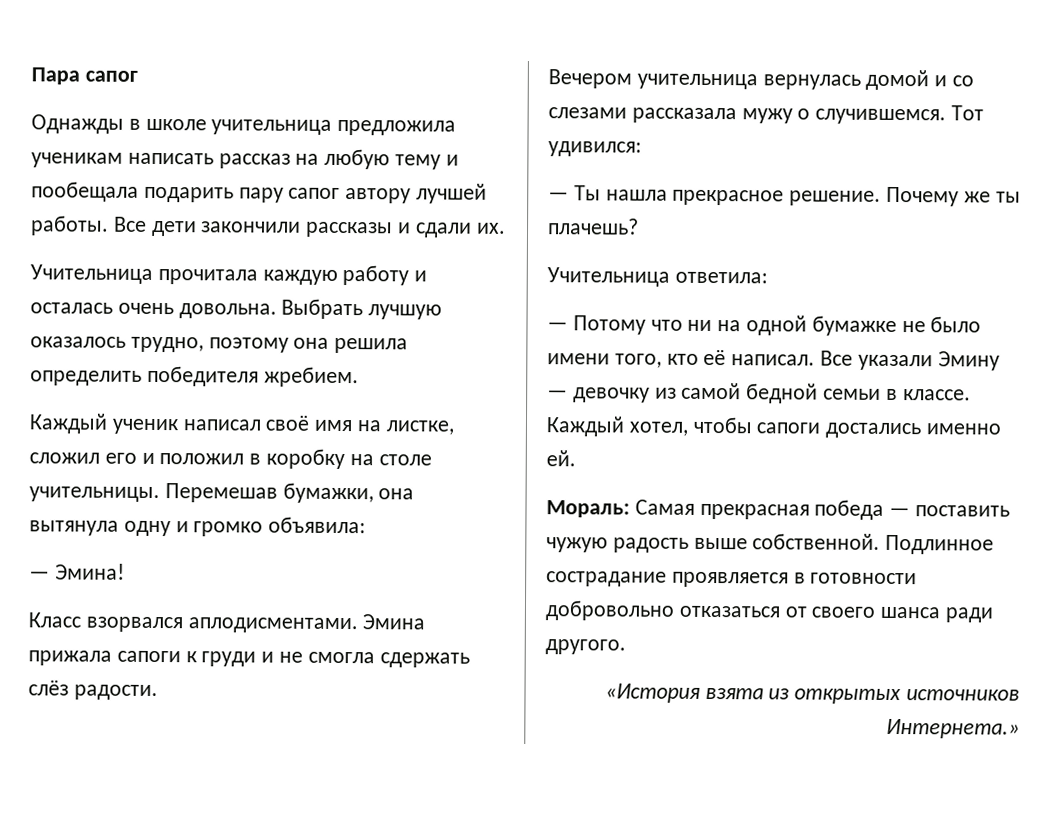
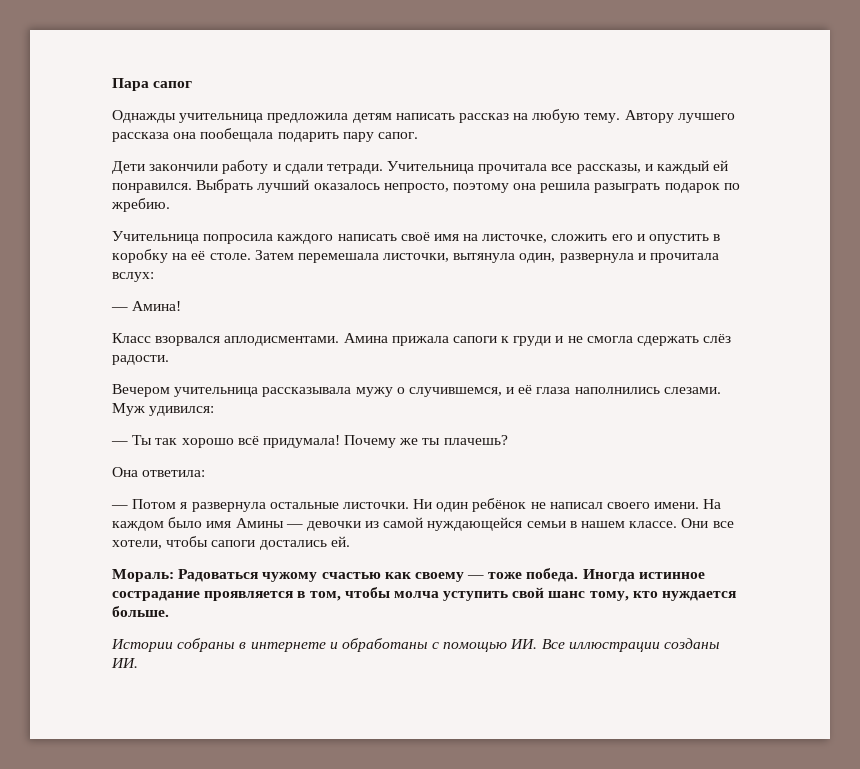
- Однажды в школе учительница предложила ученикам написать рассказ на любую тему и пообещала подарить пару сапог автору лучшей работы. Все дети закончили рассказы и сдали их.
- Учительница прочитала каждую работу и осталась очень довольна. Выбрать лучшую оказалось трудно, поэтому она решила определить победителя жребием.
- Каждый ученик написал своё имя на листке, сложил его и положил в коробку на столе учительницы. Перемешав бумажки, она вытянула одну и громко объявила:
- — Эмина!
+ Однажды учительница предложила детям написать рассказ на любую тему. Автору лучшего рассказа она пообещала подарить пару сапог.
+ Дети закончили работу и сдали тетради. Учительница прочитала все рассказы, и каждый ей понравился. Выбрать лучший оказалось непросто, поэтому она решила разыграть подарок по жребию.
+ Учительница попросила каждого написать своё имя на листочке, сложить его и опустить в коробку на её столе. Затем перемешала листочки, вытянула один, развернула и прочитала вслух:
+ — Амина!
- Эмина прижала сапоги к груди и не смогла сдержать слёз радости.
+ Амина прижала сапоги к груди и не смогла сдержать слёз радости.
- Вечером учительница вернулась домой и со слезами рассказала мужу о случившемся. Тот удивился:
+ Вечером учительница рассказывала мужу о случившемся, и её глаза наполнились слезами. Муж удивился:
- — Ты нашла прекрасное решение.
+ — Ты так хорошо всё придумала!
- Учительница ответила:
+ Она ответила:
- — Потому что ни на одной бумажке не было имени того, кто её написал. Все указали Эмину — девочку из самой бедной семьи в классе. Каждый хотел, чтобы сапоги достались именно ей.
+ — Потом я развернула остальные листочки. Ни один ребёнок не написал своего имени. На каждом было имя Амины — девочки из самой нуждающейся семьи в нашем классе. Они все хотели, чтобы сапоги достались ей.
- Мораль: Самая прекрасная победа — поставить чужую радость выше собственной. Подлинное сострадание проявляется в готовности добровольно отказаться от своего шанса ради другого.
- «История взята из открытых источников Интернета.»
+ Мораль: Радоваться чужому счастью как своему — тоже победа. Иногда истинное сострадание проявляется в том, чтобы молча уступить свой шанс тому, кто нуждается больше.
+ Истории собраны в интернете и обработаны с помощью ИИ. Все иллюстрации созданы ИИ.

